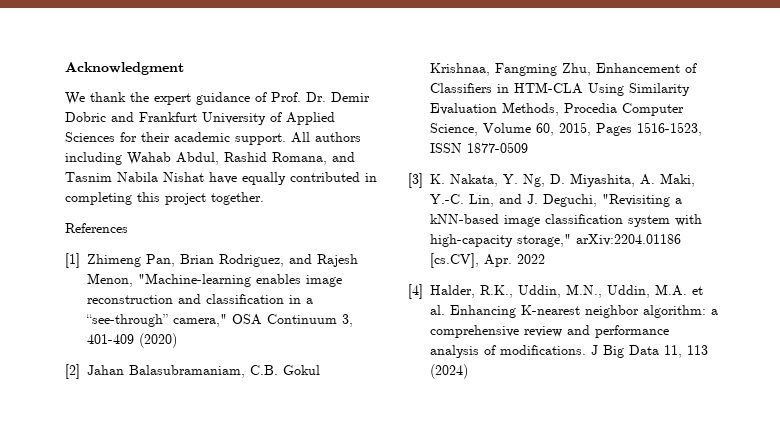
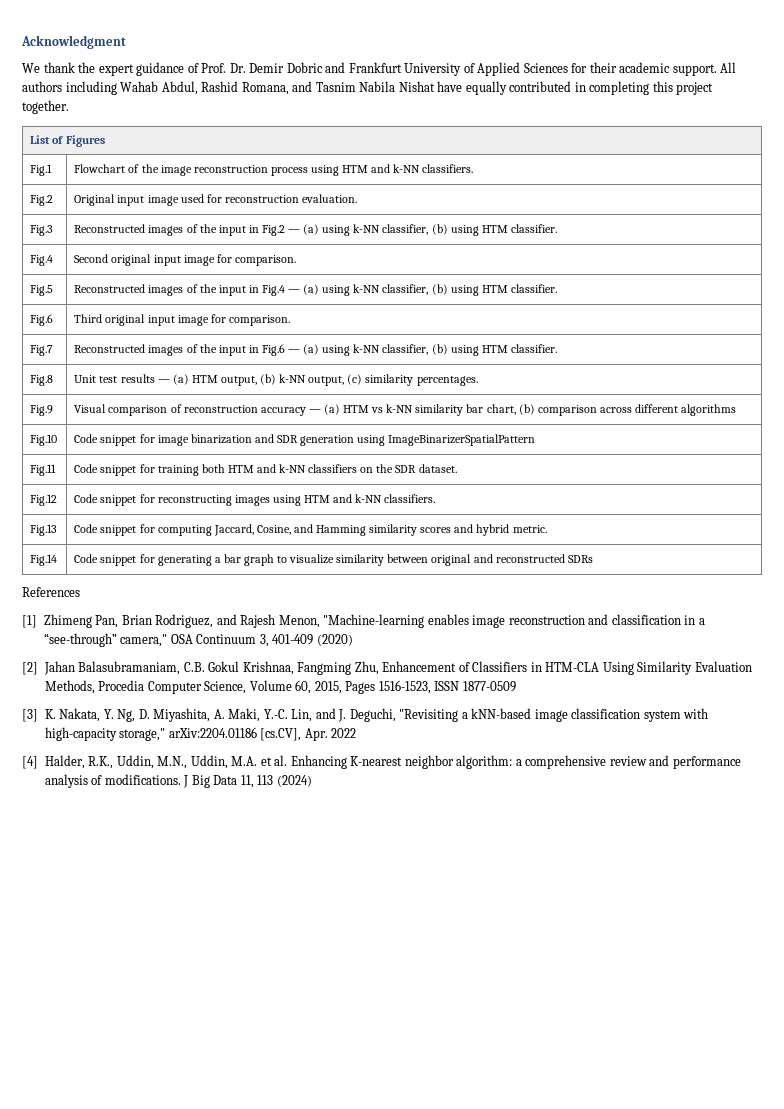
+ List of Figures
+ Fig.1 | Flowchart of the image reconstruction process using HTM and k-NN classifiers.
+ Fig.2 | Original input image used for reconstruction evaluation.
+ Fig.3 | Reconstructed images of the input in Fig.2 — (a) using k-NN classifier, (b) using HTM classifier.
+ Fig.4 | Second original input image for comparison.
+ Fig.5 | Reconstructed images of the input in Fig.4 — (a) using k-NN classifier, (b) using HTM classifier.
+ Fig.6 | Third original input image for comparison.
+ Fig.7 | Reconstructed images of the input in Fig.6 — (a) using k-NN classifier, (b) using HTM classifier.
+ Fig.8 | Unit test results — (a) HTM output, (b) k-NN output, (c) similarity percentages.
+ Fig.9 | Visual comparison of reconstruction accuracy — (a) HTM vs k-NN similarity bar chart, (b) comparison across different algorithms
+ Fig.10 | Code snippet for image binarization and SDR generation using ImageBinarizerSpatialPattern
+ Fig.11 | Code snippet for training both HTM and k-NN classifiers on the SDR dataset.
+ Fig.12 | Code snippet for reconstructing images using HTM and k-NN classifiers.
+ Fig.13 | Code snippet for computing Jaccard, Cosine, and Hamming similarity scores and hybrid metric.
+ Fig.14 | Code snippet for generating a bar graph to visualize similarity between original and reconstructed SDRs

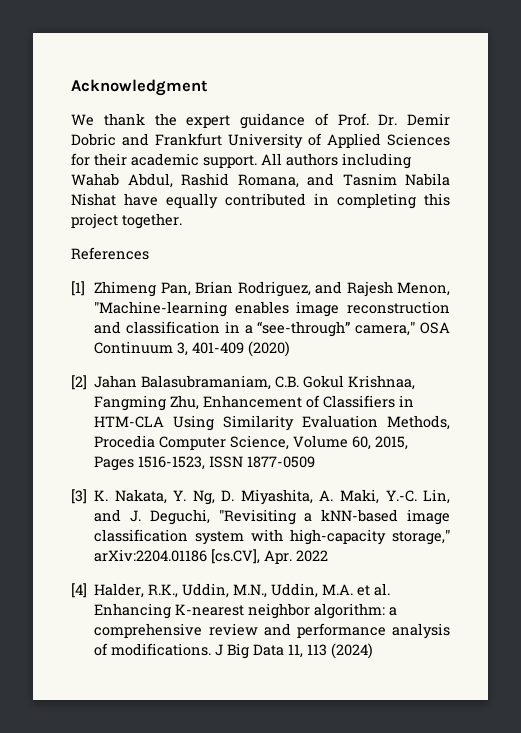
- List of Figures
- Fig.1 | Flowchart of the image reconstruction process using HTM and k-NN classifiers.
- Fig.2 | Original input image used for reconstruction evaluation.
- Fig.3 | Reconstructed images of the input in Fig.2 — (a) using k-NN classifier, (b) using HTM classifier.
- Fig.4 | Second original input image for comparison.
- Fig.5 | Reconstructed images of the input in Fig.4 — (a) using k-NN classifier, (b) using HTM classifier.
- Fig.6 | Third original input image for comparison.
- Fig.7 | Reconstructed images of the input in Fig.6 — (a) using k-NN classifier, (b) using HTM classifier.
- Fig.8 | Unit test results — (a) HTM output, (b) k-NN output, (c) similarity percentages.
- Fig.9 | Visual comparison of reconstruction accuracy — (a) HTM vs k-NN similarity bar chart, (b) comparison across different algorithms
- Fig.10 | Code snippet for image binarization and SDR generation using ImageBinarizerSpatialPattern
- Fig.11 | Code snippet for training both HTM and k-NN classifiers on the SDR dataset.
- Fig.12 | Code snippet for reconstructing images using HTM and k-NN classifiers.
- Fig.13 | Code snippet for computing Jaccard, Cosine, and Hamming similarity scores and hybrid metric.
- Fig.14 | Code snippet for generating a bar graph to visualize similarity between original and reconstructed SDRs

